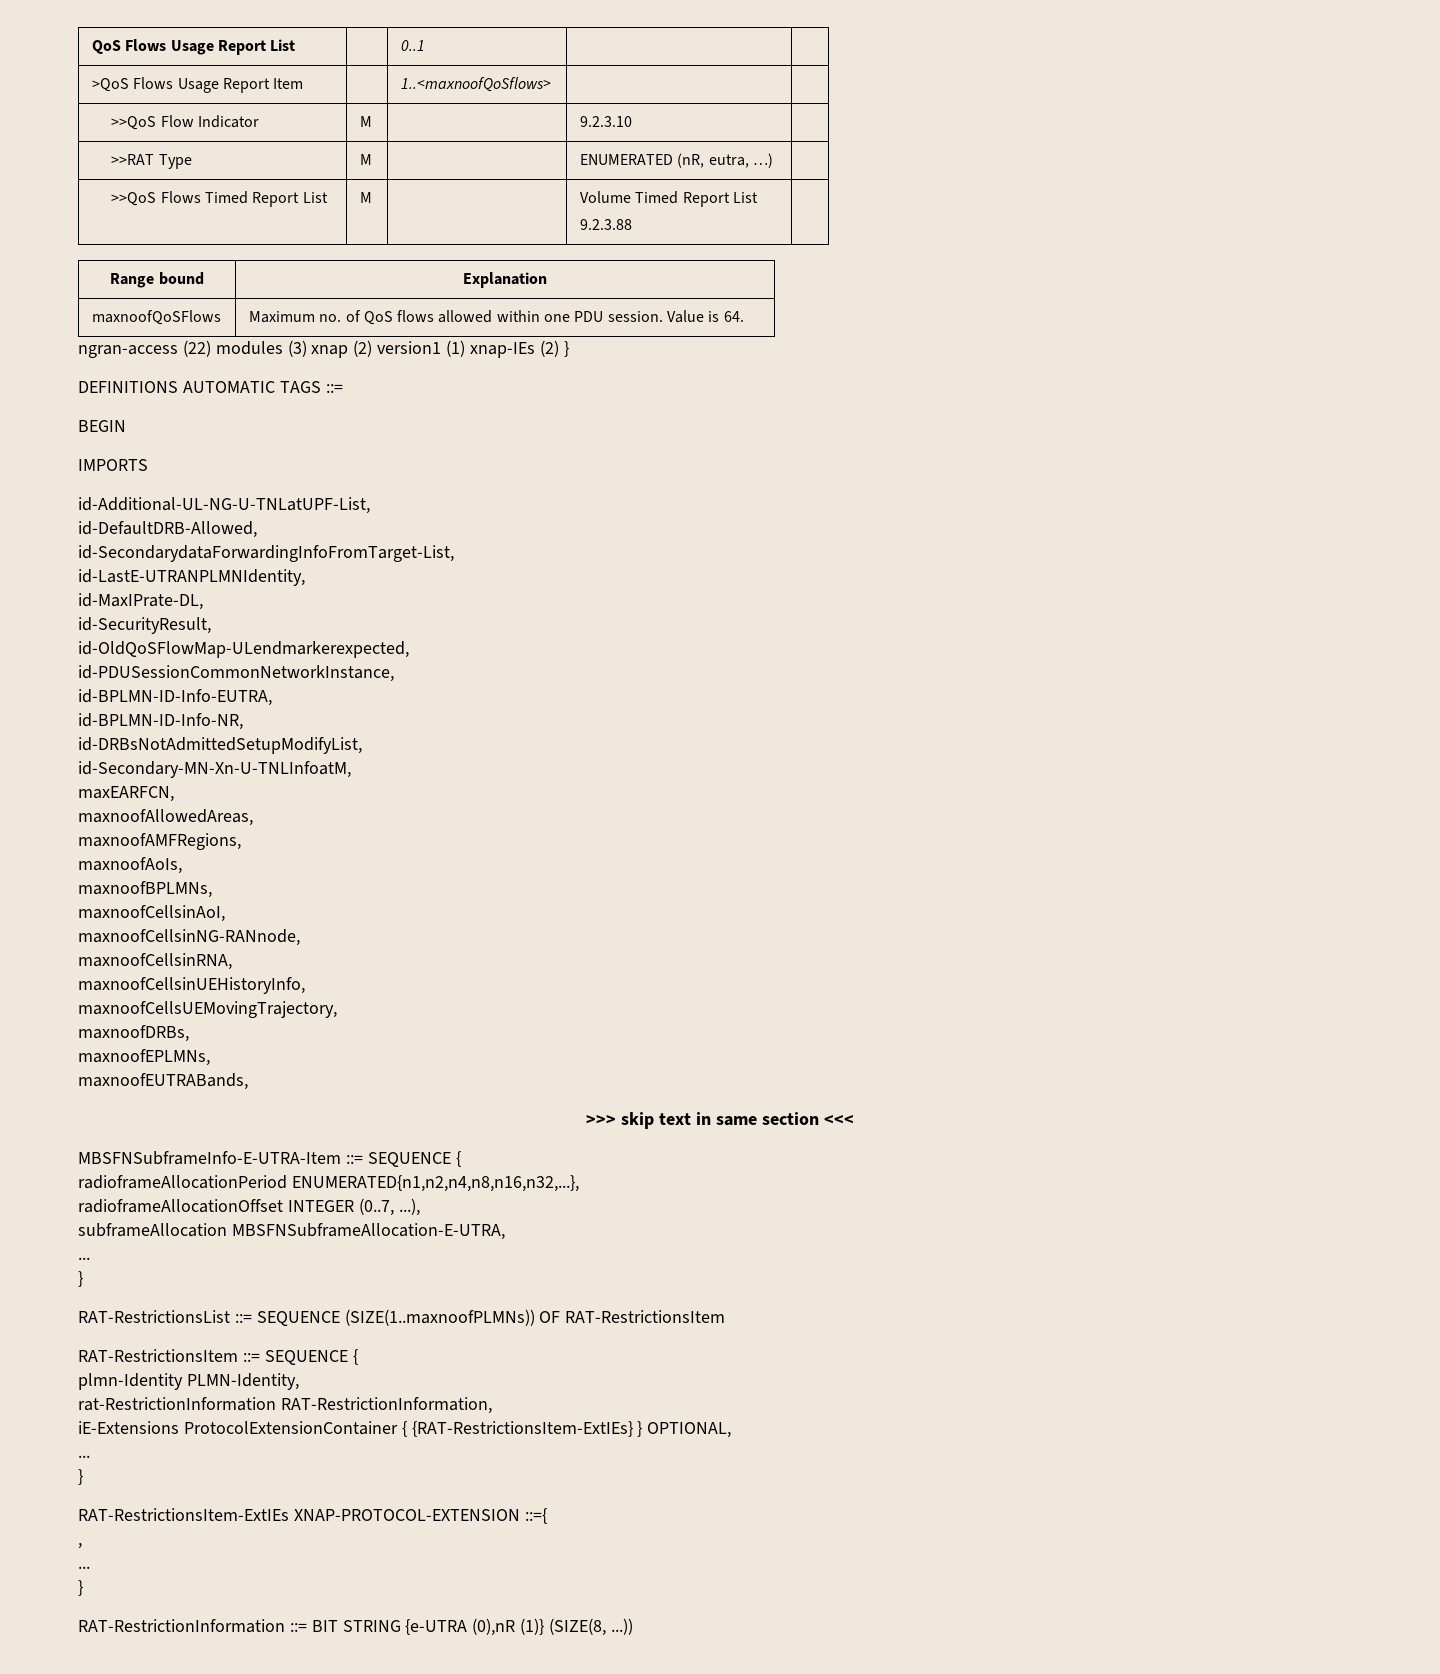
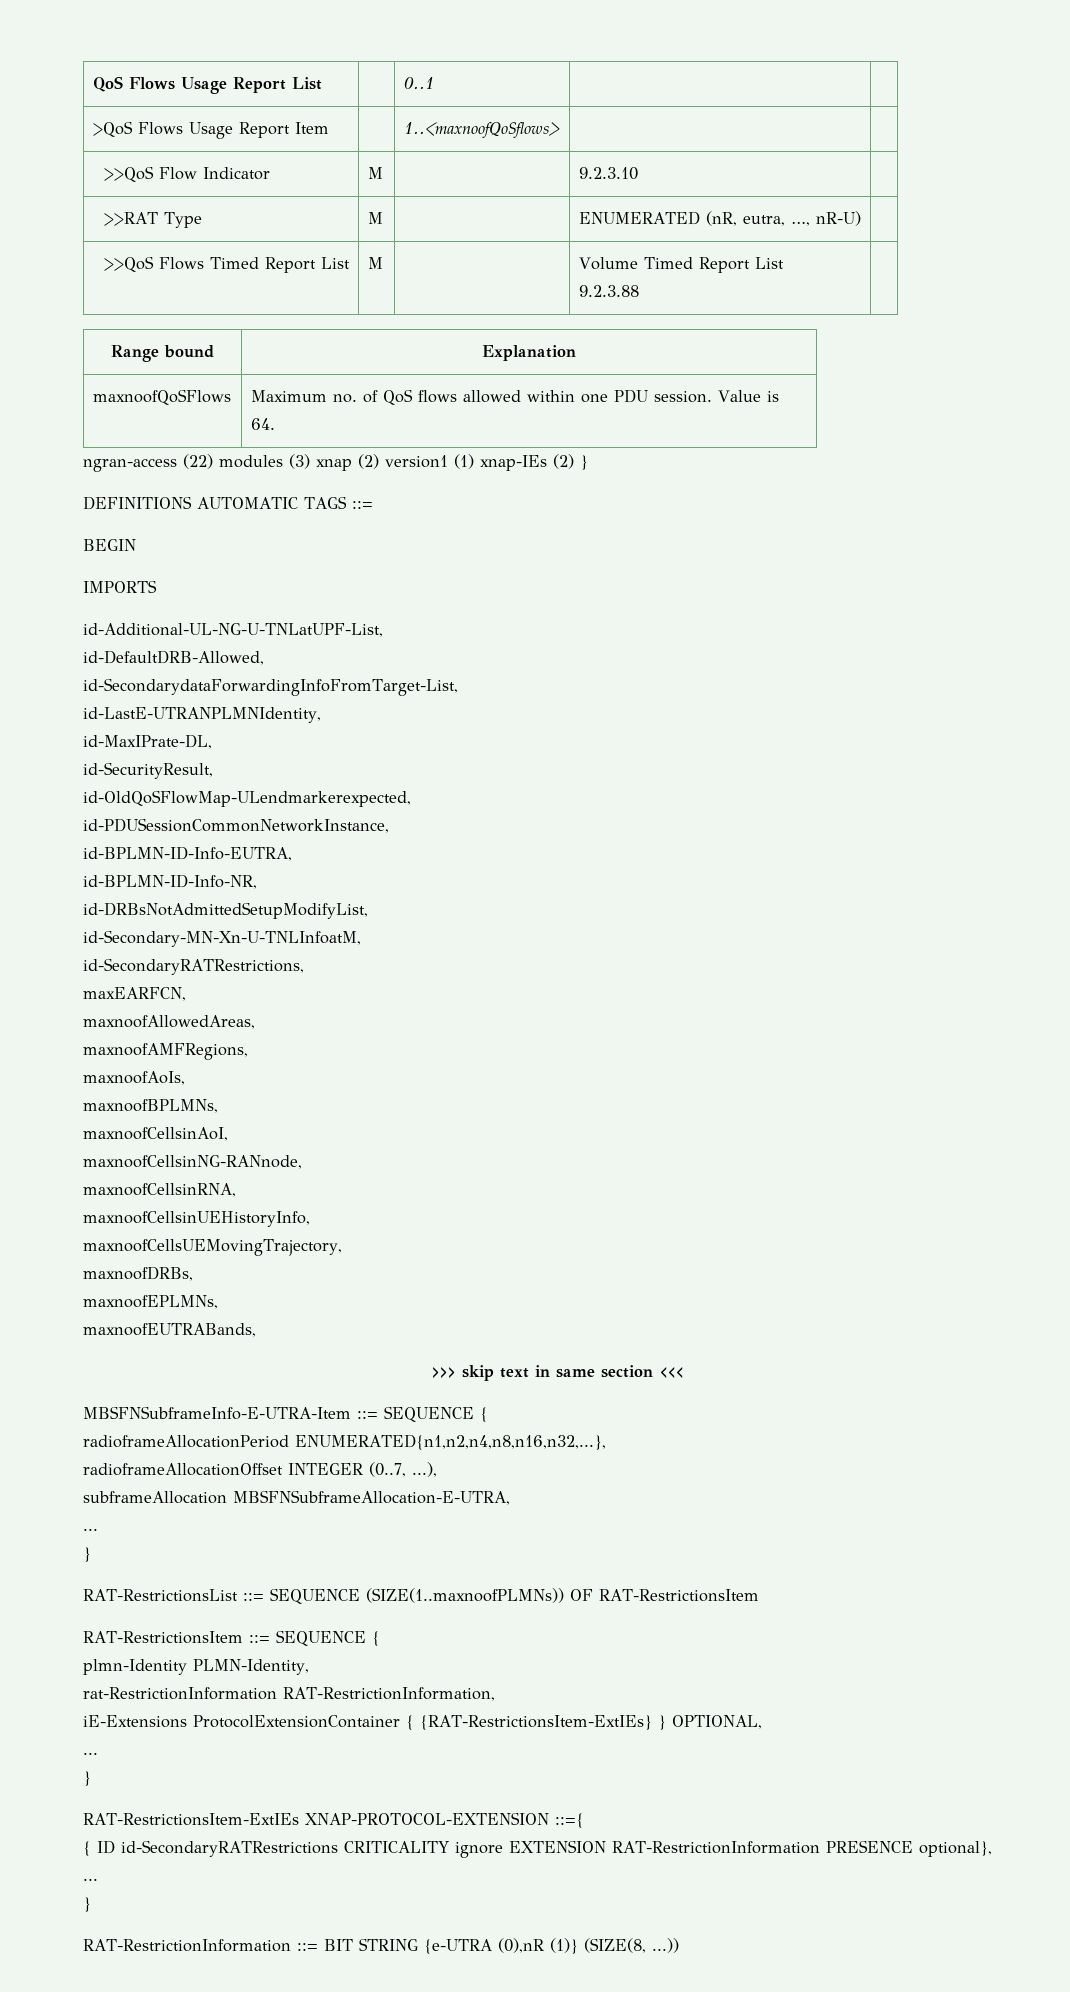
- >>RAT Type | M | | ENUMERATED (nR, eutra, …) |
+ >>RAT Type | M | | ENUMERATED (nR, eutra, …, nR-U) |
+ id-SecondaryRATRestrictions,
- ,
+ { ID id-SecondaryRATRestrictions CRITICALITY ignore EXTENSION RAT-RestrictionInformation PRESENCE optional},

